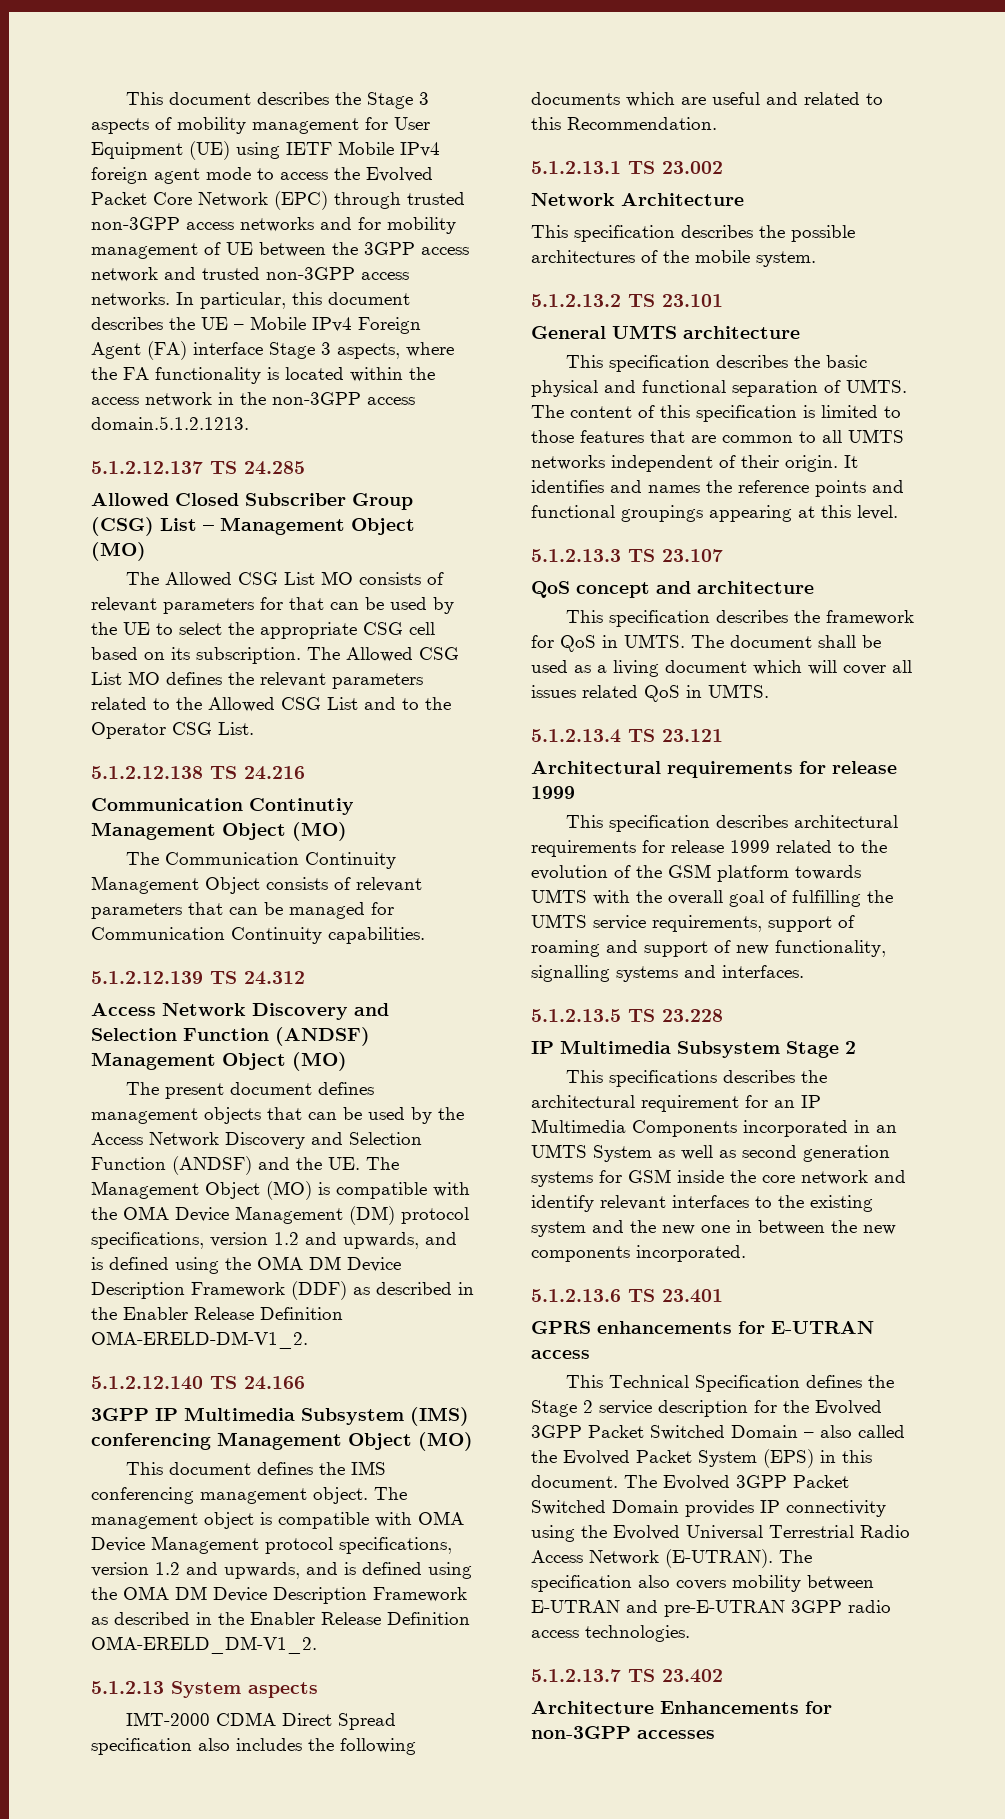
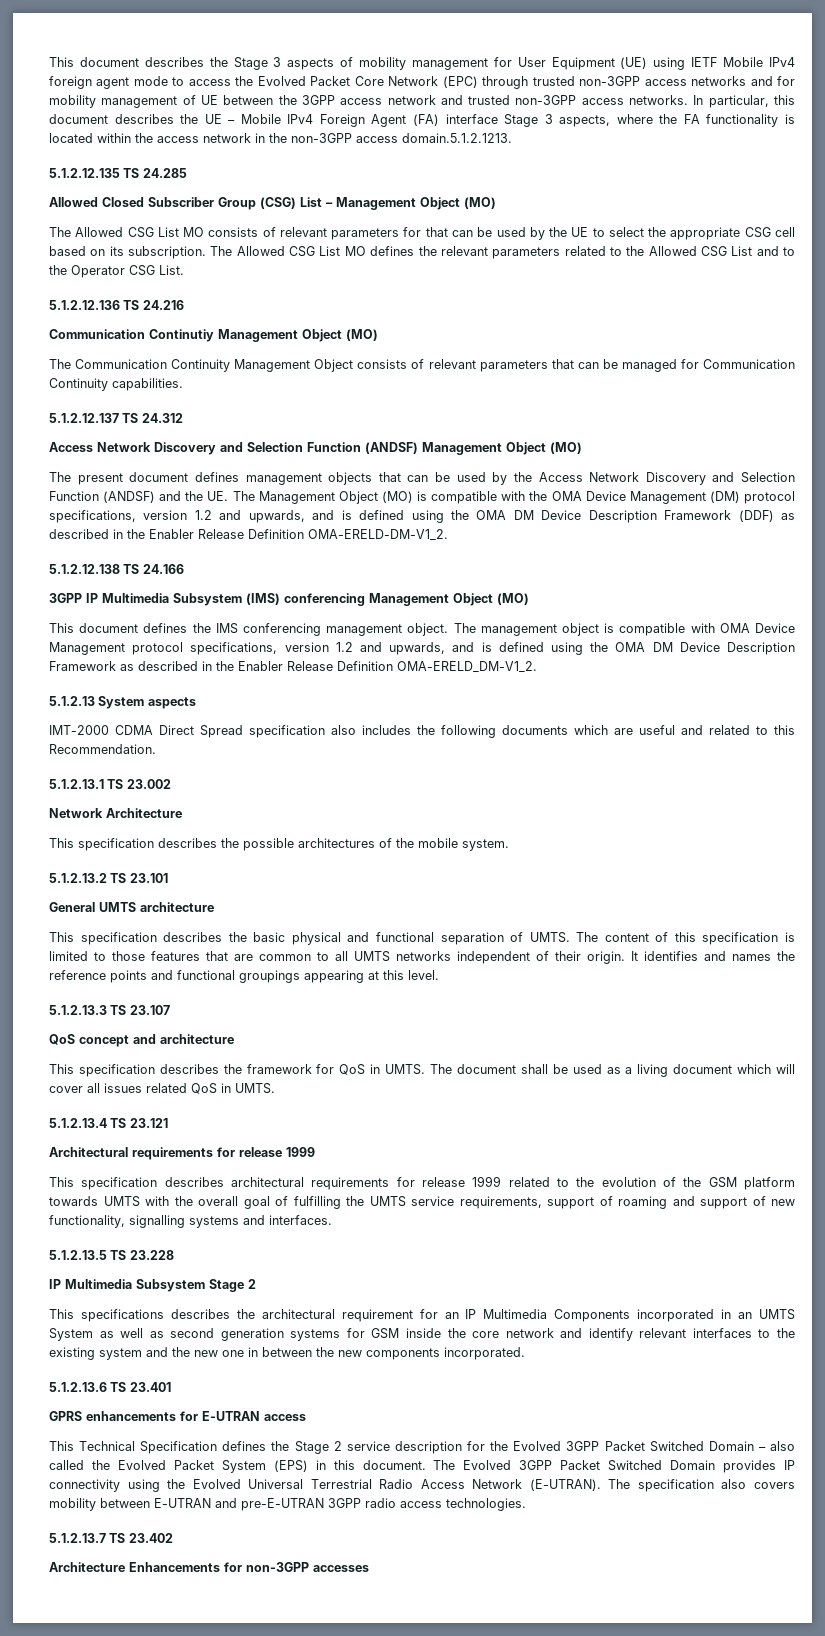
- 5.1.2.12.137 TS 24.285
+ 5.1.2.12.135 TS 24.285
- 5.1.2.12.138 TS 24.216
+ 5.1.2.12.136 TS 24.216
- 5.1.2.12.139 TS 24.312
+ 5.1.2.12.137 TS 24.312
- 5.1.2.12.140 TS 24.166
+ 5.1.2.12.138 TS 24.166

